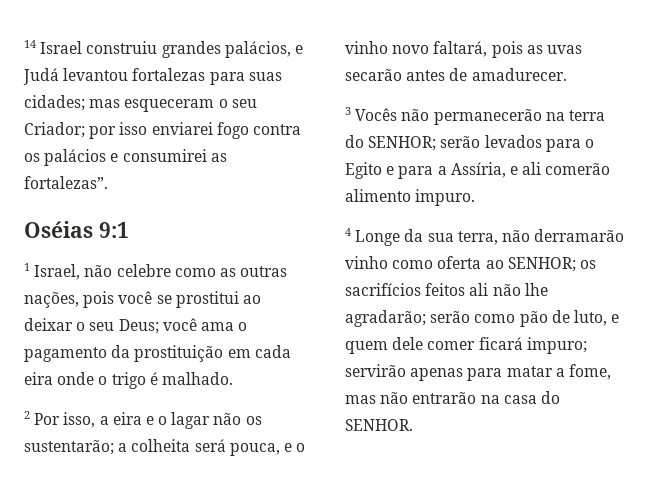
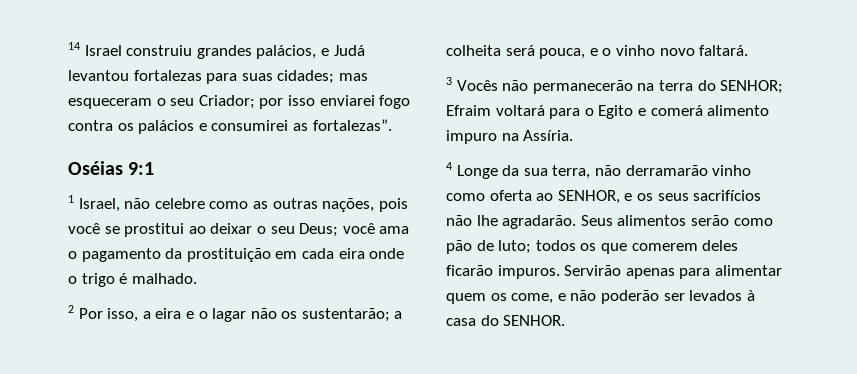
- 2 Por isso, a eira e o lagar não os sustentarão; a colheita será pouca, e o vinho novo faltará, pois as uvas secarão antes de amadurecer.
+ 2 Por isso, a eira e o lagar não os sustentarão; a colheita será pouca, e o vinho novo faltará.
- 3 Vocês não permanecerão na terra do SENHOR; serão levados para o Egito e para a Assíria, e ali comerão alimento impuro.
+ 3 Vocês não permanecerão na terra do SENHOR; Efraim voltará para o Egito e comerá alimento impuro na Assíria.
- 4 Longe da sua terra, não derramarão vinho como oferta ao SENHOR; os sacrifícios feitos ali não lhe agradarão; serão como pão de luto, e quem dele comer ficará impuro; servirão apenas para matar a fome, mas não entrarão na casa do SENHOR.
+ 4 Longe da sua terra, não derramarão vinho como oferta ao SENHOR, e os seus sacrifícios não lhe agradarão. Seus alimentos serão como pão de luto; todos os que comerem deles ficarão impuros. Servirão apenas para alimentar quem os come, e não poderão ser levados à casa do SENHOR.

